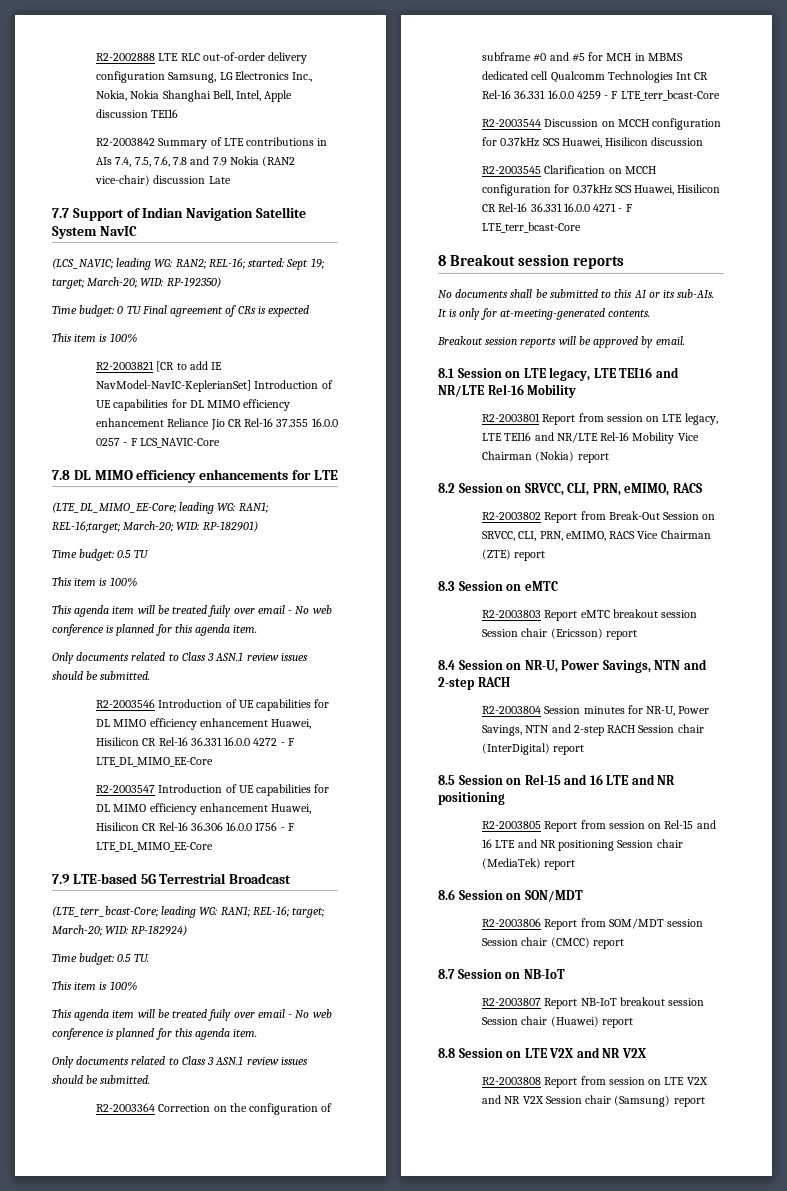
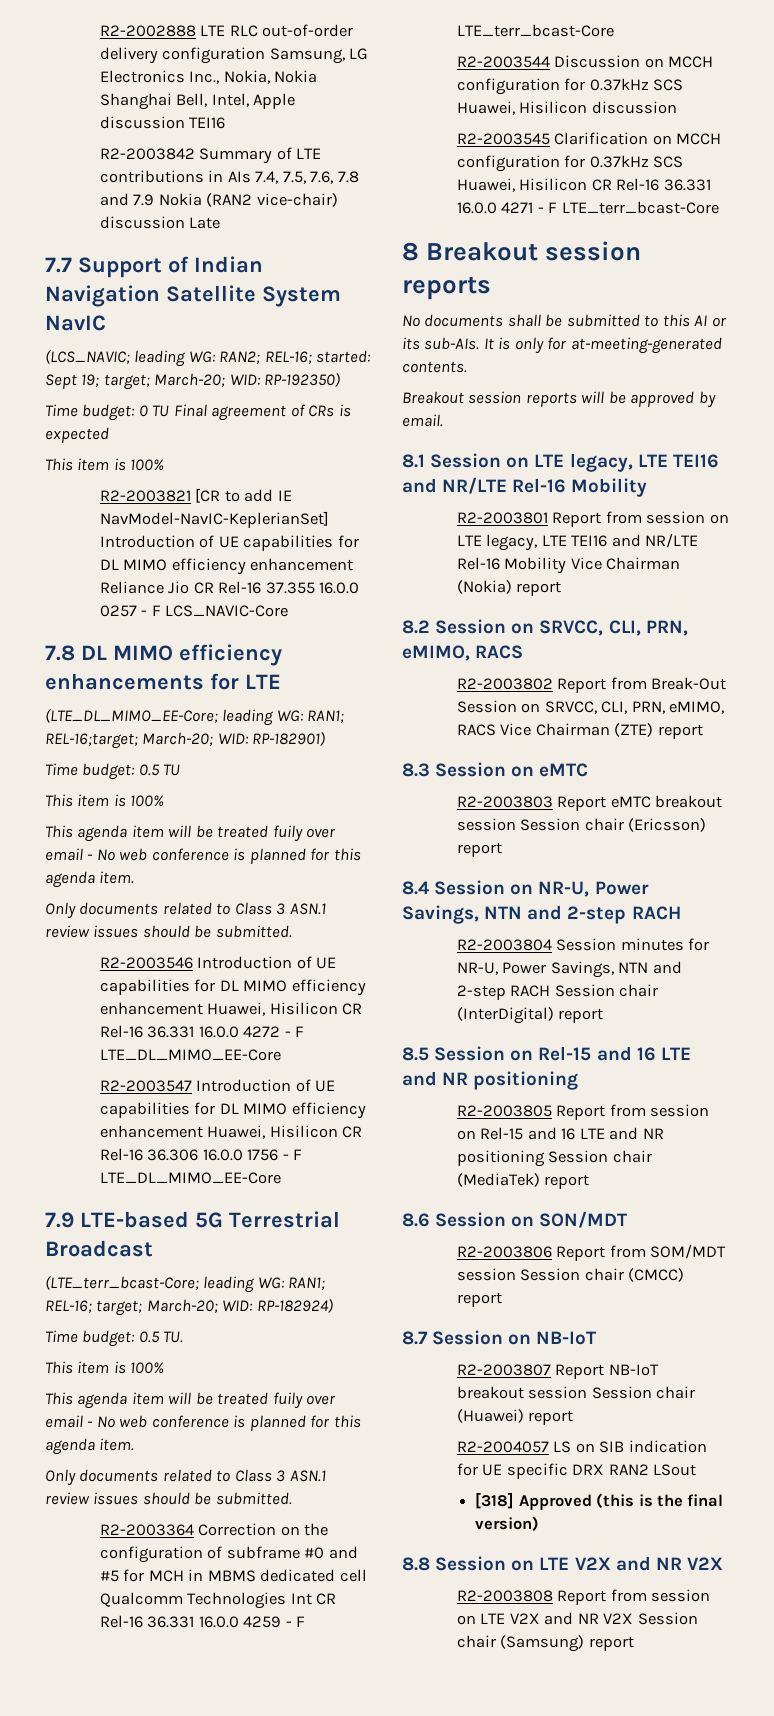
+ R2-2004057 LS on SIB indication for UE specific DRX RAN2 LSout
+ [318] Approved (this is the final version)

